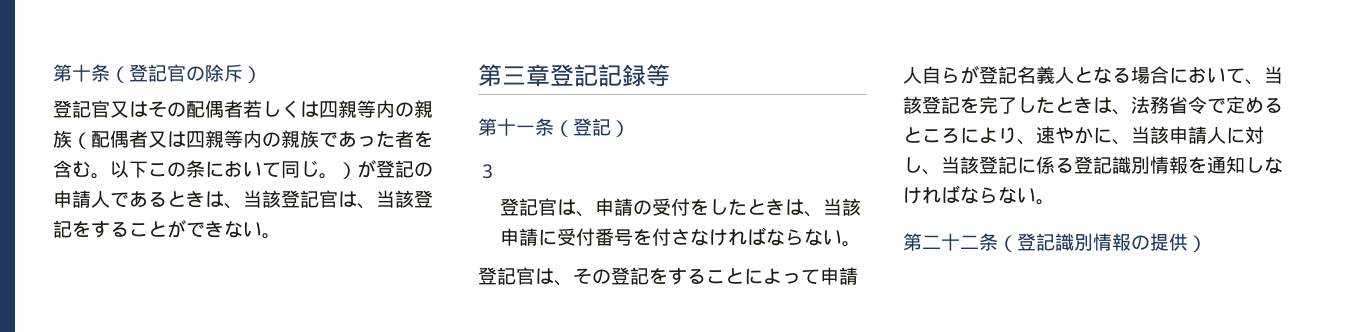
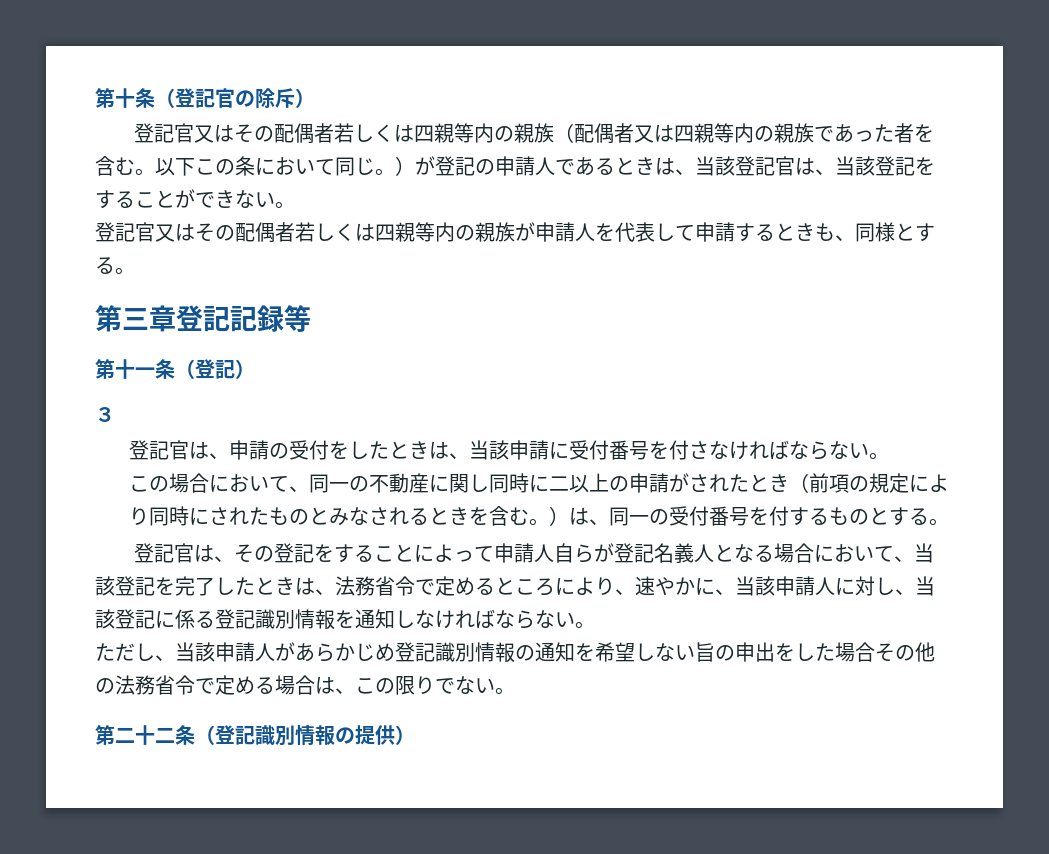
+ 登記官又はその配偶者若しくは四親等内の親族が申請人を代表して申請するときも、同様とする。
+ この場合において、同一の不動産に関し同時に二以上の申請がされたとき（前項の規定により同時にされたものとみなされるときを含む。）は、同一の受付番号を付するものとする。
+ ただし、当該申請人があらかじめ登記識別情報の通知を希望しない旨の申出をした場合その他の法務省令で定める場合は、この限りでない。

